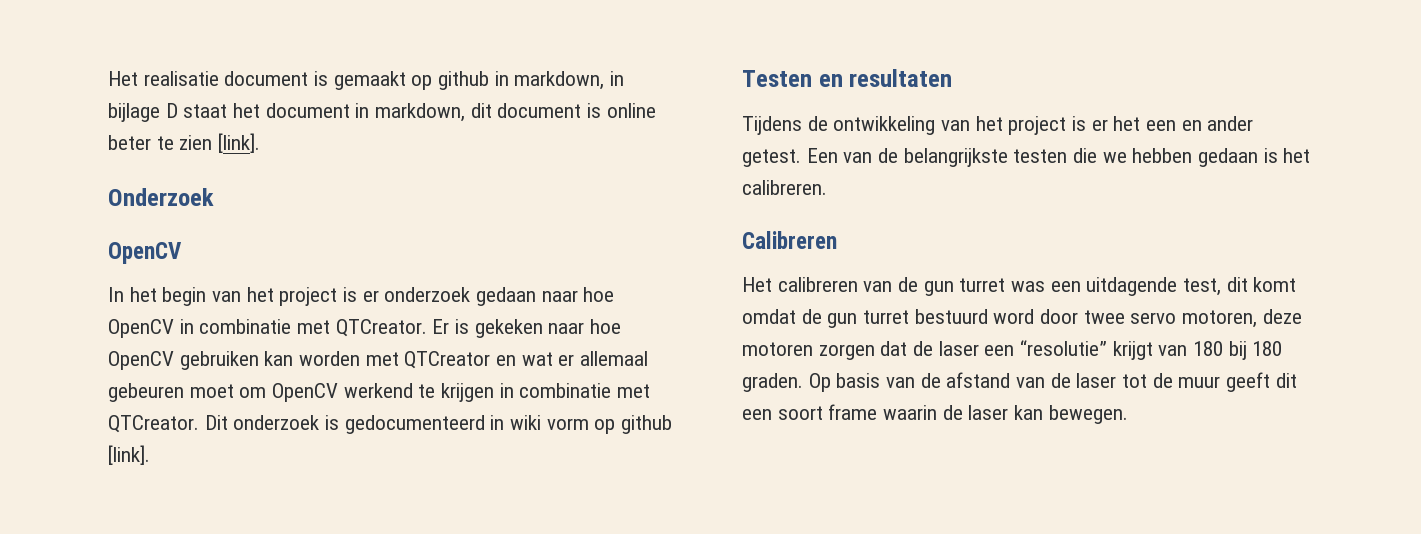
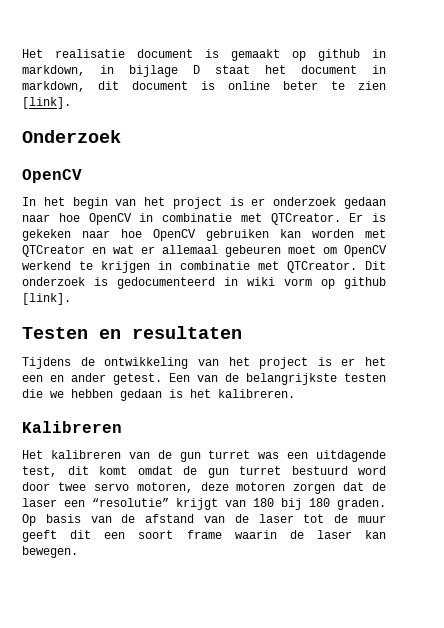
- Een van de belangrijkste testen die we hebben gedaan is het calibreren.
- Calibreren
- Het calibreren van de gun turret was een uitdagende test, dit komt omdat de gun turret bestuurd word door twee servo motoren, deze motoren zorgen dat de laser een “resolutie” krijgt van 180 bij 180 graden.
+ Een van de belangrijkste testen die we hebben gedaan is het kalibreren.
+ Kalibreren
+ Het kalibreren van de gun turret was een uitdagende test, dit komt omdat de gun turret bestuurd word door twee servo motoren, deze motoren zorgen dat de laser een “resolutie” krijgt van 180 bij 180 graden.

